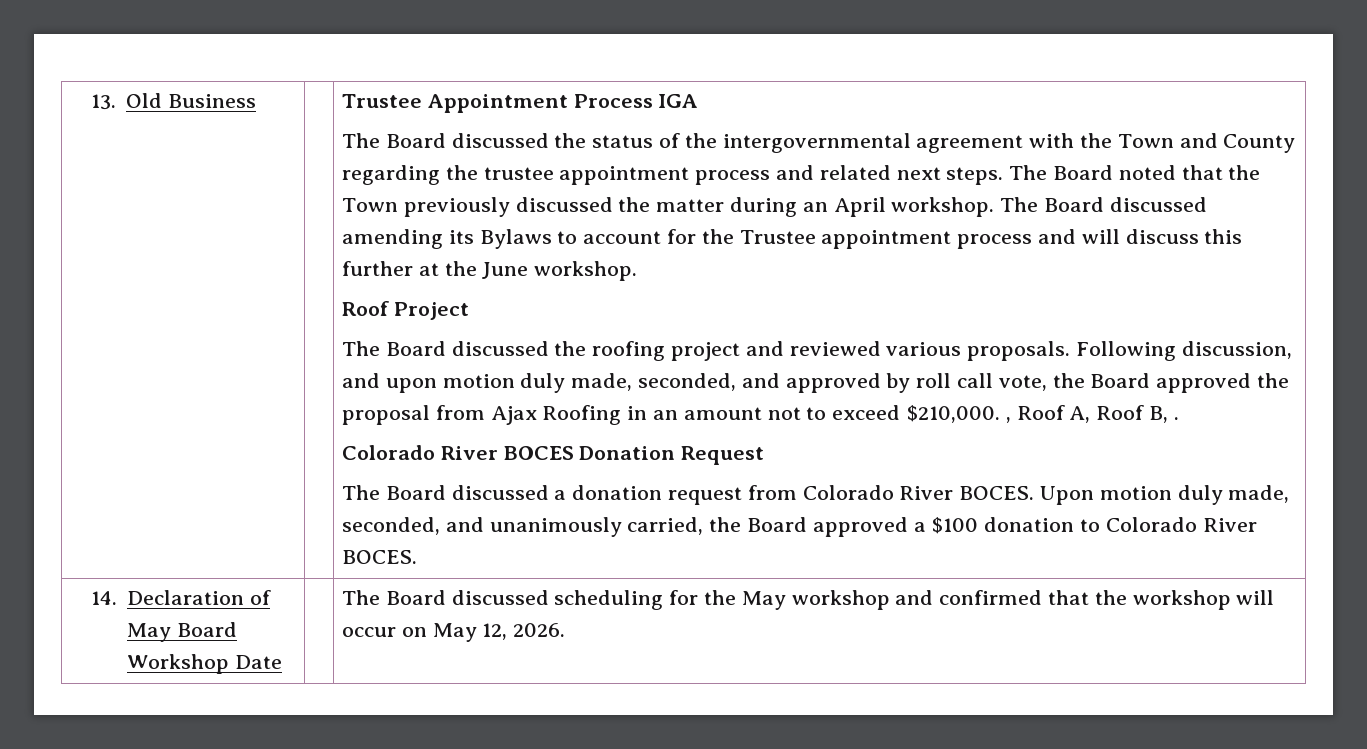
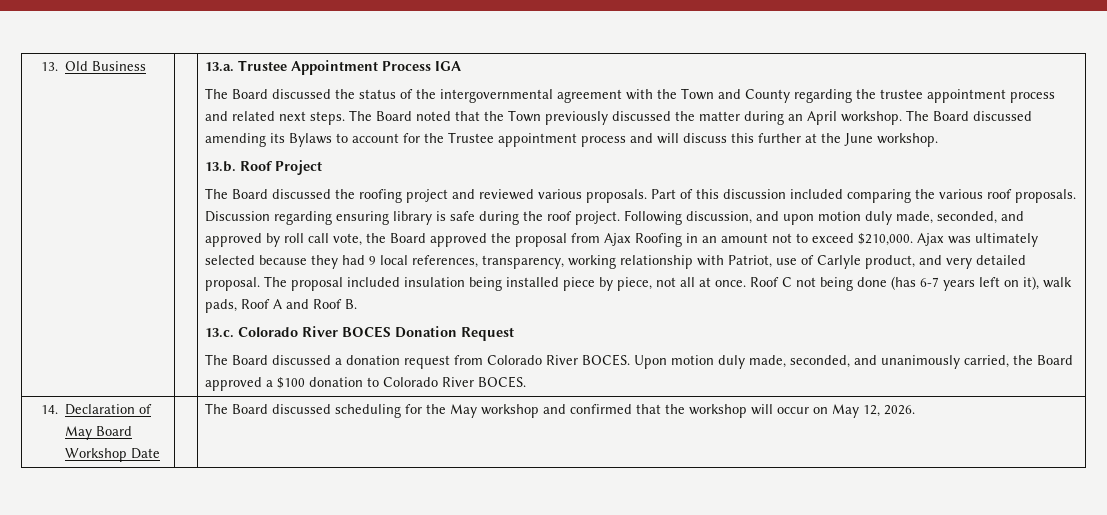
- Trustee Appointment Process IGA
+ 13.a. Trustee Appointment Process IGA
- Roof Project
+ 13.b. Roof Project
+ Part of this discussion included comparing the various roof proposals. Discussion regarding ensuring library is safe during the roof project.
- Following discussion, and upon motion duly made, seconded, and approved by roll call vote, the Board approved the proposal from Ajax Roofing in an amount not to exceed $210,000. , Roof A, Roof B, .
- Colorado River BOCES Donation Request
+ Following discussion, and upon motion duly made, seconded, and approved by roll call vote, the Board approved the proposal from Ajax Roofing in an amount not to exceed $210,000. Ajax was ultimately selected because they had 9 local references, transparency, working relationship with Patriot, use of Carlyle product, and very detailed proposal. The proposal included insulation being installed piece by piece, not all at once. Roof C not being done (has 6-7 years left on it), walk pads, Roof A and Roof B.
+ 13.c. Colorado River BOCES Donation Request

